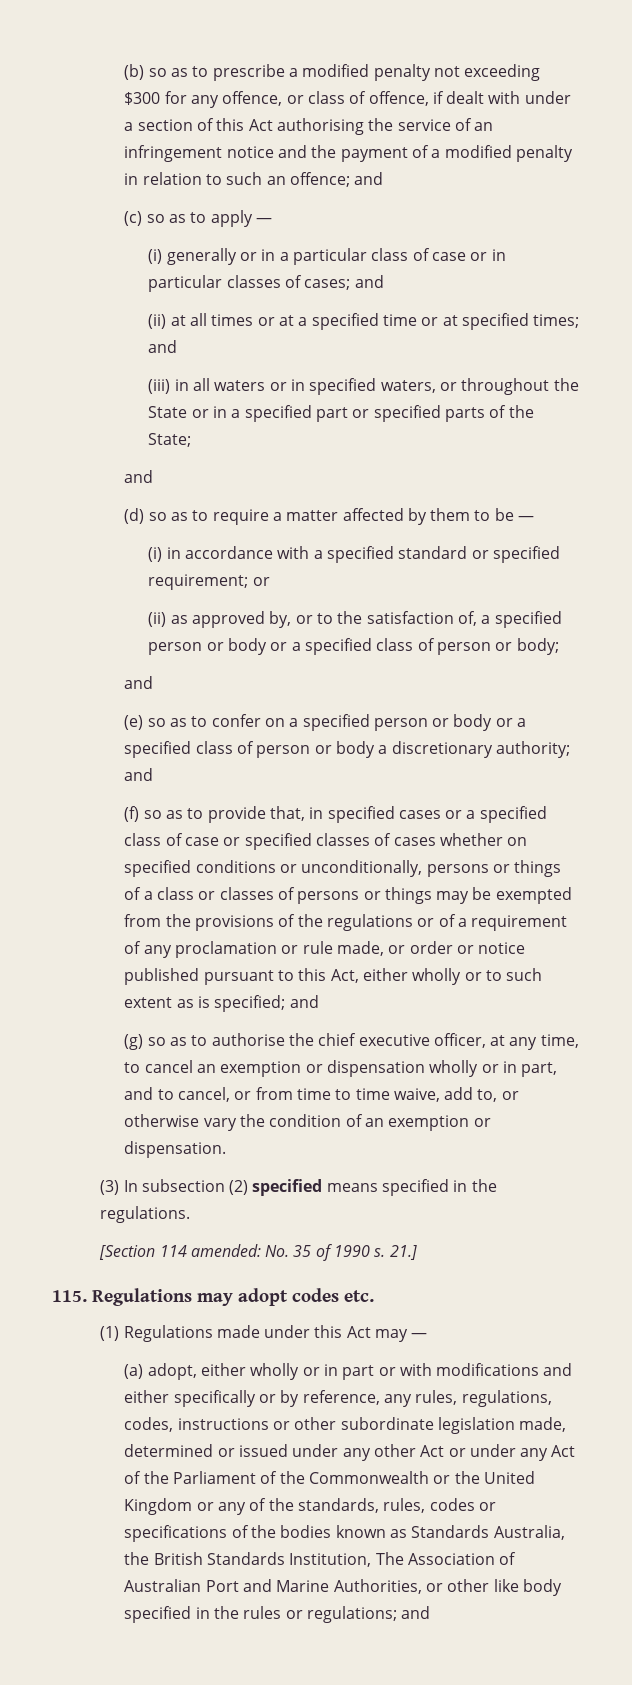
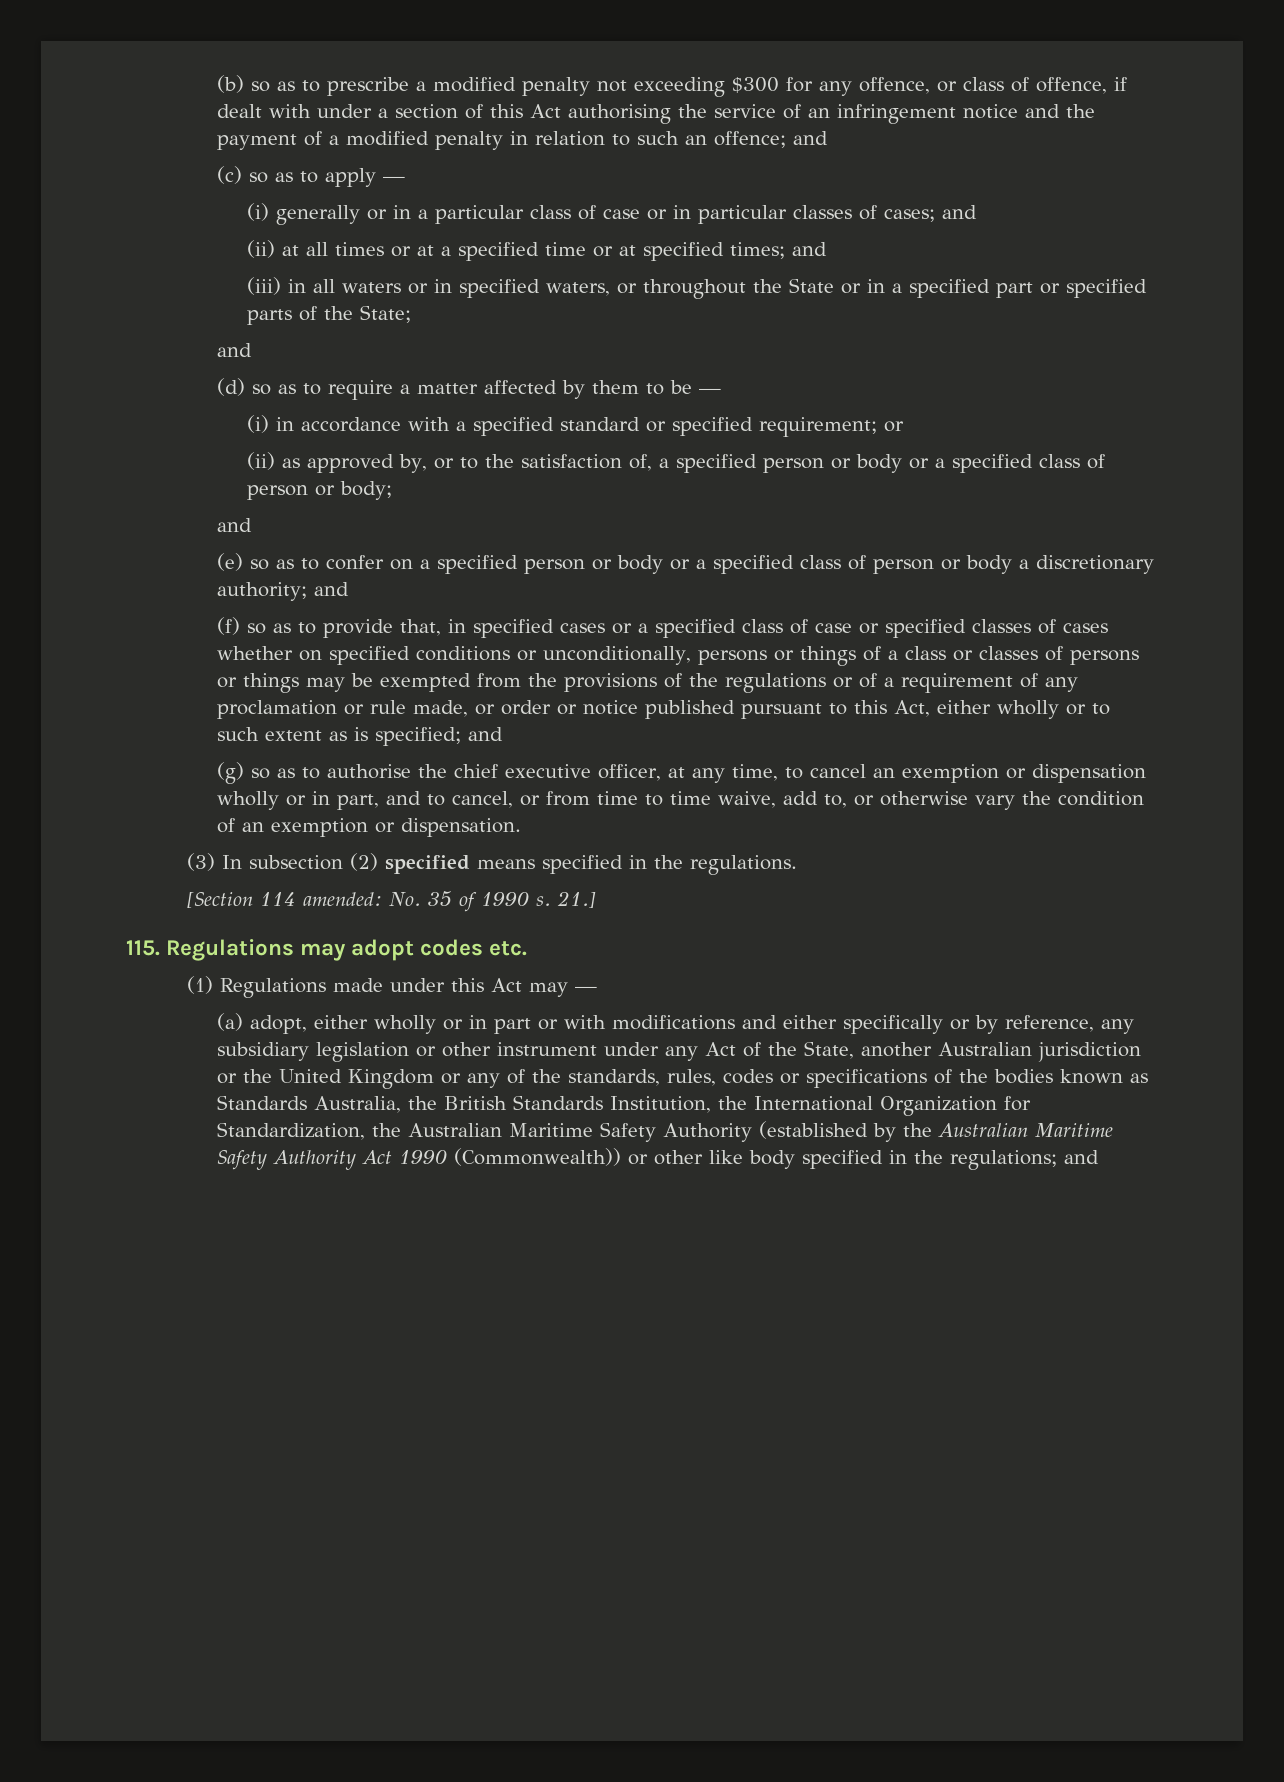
- (a) adopt, either wholly or in part or with modifications and either specifically or by reference, any rules, regulations, codes, instructions or other subordinate legislation made, determined or issued under any other Act or under any Act of the Parliament of the Commonwealth or the United Kingdom or any of the standards, rules, codes or specifications of the bodies known as Standards Australia, the British Standards Institution, The Association of Australian Port and Marine Authorities, or other like body specified in the rules or regulations; and
+ (a) adopt, either wholly or in part or with modifications and either specifically or by reference, any subsidiary legislation or other instrument under any Act of the State, another Australian jurisdiction or the United Kingdom or any of the standards, rules, codes or specifications of the bodies known as Standards Australia, the British Standards Institution, the International Organization for Standardization, the Australian Maritime Safety Authority (established by the Australian Maritime Safety Authority Act 1990 (Commonwealth)) or other like body specified in the regulations; and

